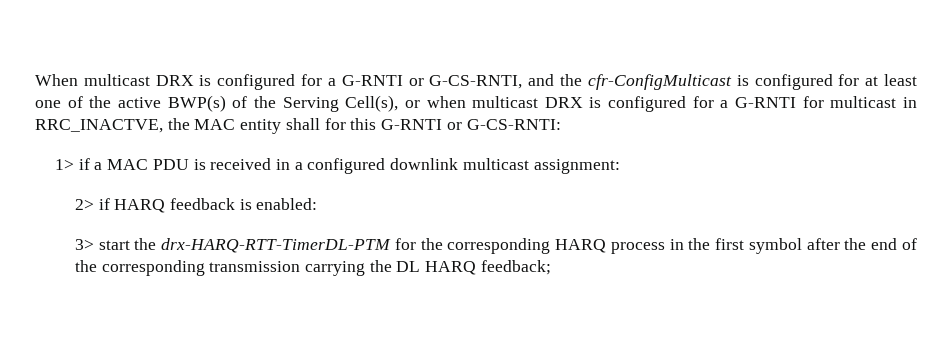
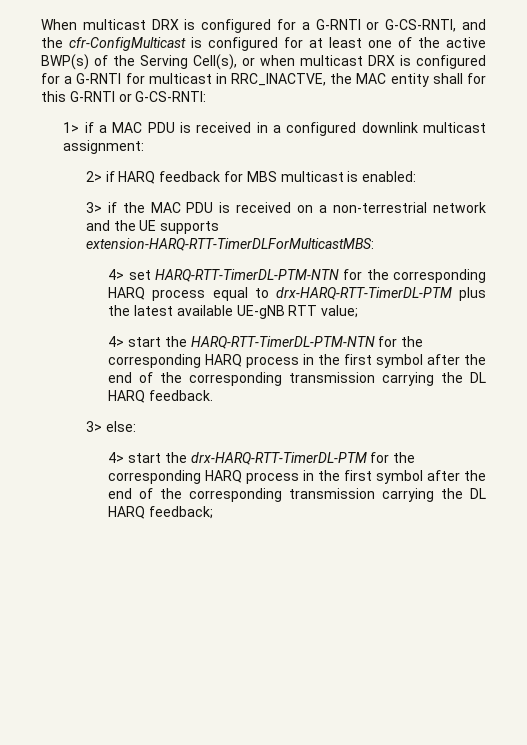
- 2> if HARQ feedback is enabled:
+ 2> if HARQ feedback for MBS multicast is enabled:
- 3> start the drx-HARQ-RTT-TimerDL-PTM for the corresponding HARQ process in the first symbol after the end of the corresponding transmission carrying the DL HARQ feedback;
+ 3> if the MAC PDU is received on a non-terrestrial network and the UE supports extension-HARQ-RTT-TimerDLForMulticastMBS:
+ 4> set HARQ-RTT-TimerDL-PTM-NTN for the corresponding HARQ process equal to drx-HARQ-RTT-TimerDL-PTM plus the latest available UE-gNB RTT value;
+ 4> start the HARQ-RTT-TimerDL-PTM-NTN for the corresponding HARQ process in the first symbol after the end of the corresponding transmission carrying the DL HARQ feedback.
+ 3> else:
+ 4> start the drx-HARQ-RTT-TimerDL-PTM for the corresponding HARQ process in the first symbol after the end of the corresponding transmission carrying the DL HARQ feedback;

